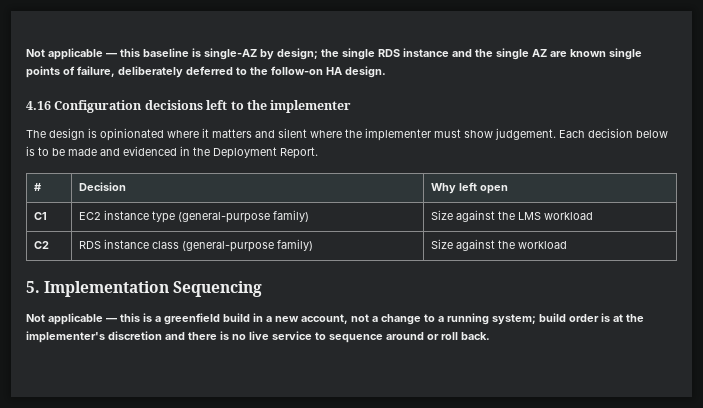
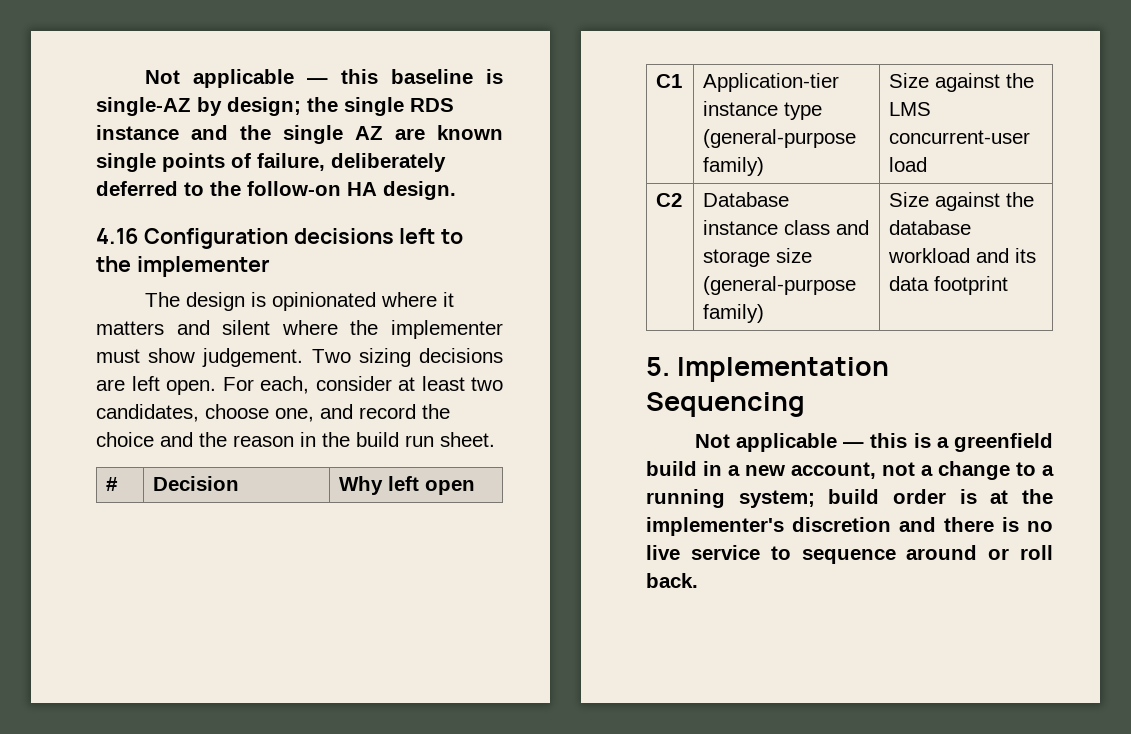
- Each decision below is to be made and evidenced in the Deployment Report.
+ Two sizing decisions are left open. For each, consider at least two candidates, choose one, and record the choice and the reason in the build run sheet.
- C1 | EC2 instance type (general-purpose family) | Size against the LMS workload
+ C1 | Application-tier instance type (general-purpose family) | Size against the LMS concurrent-user load
- C2 | RDS instance class (general-purpose family) | Size against the workload
+ C2 | Database instance class and storage size (general-purpose family) | Size against the database workload and its data footprint

